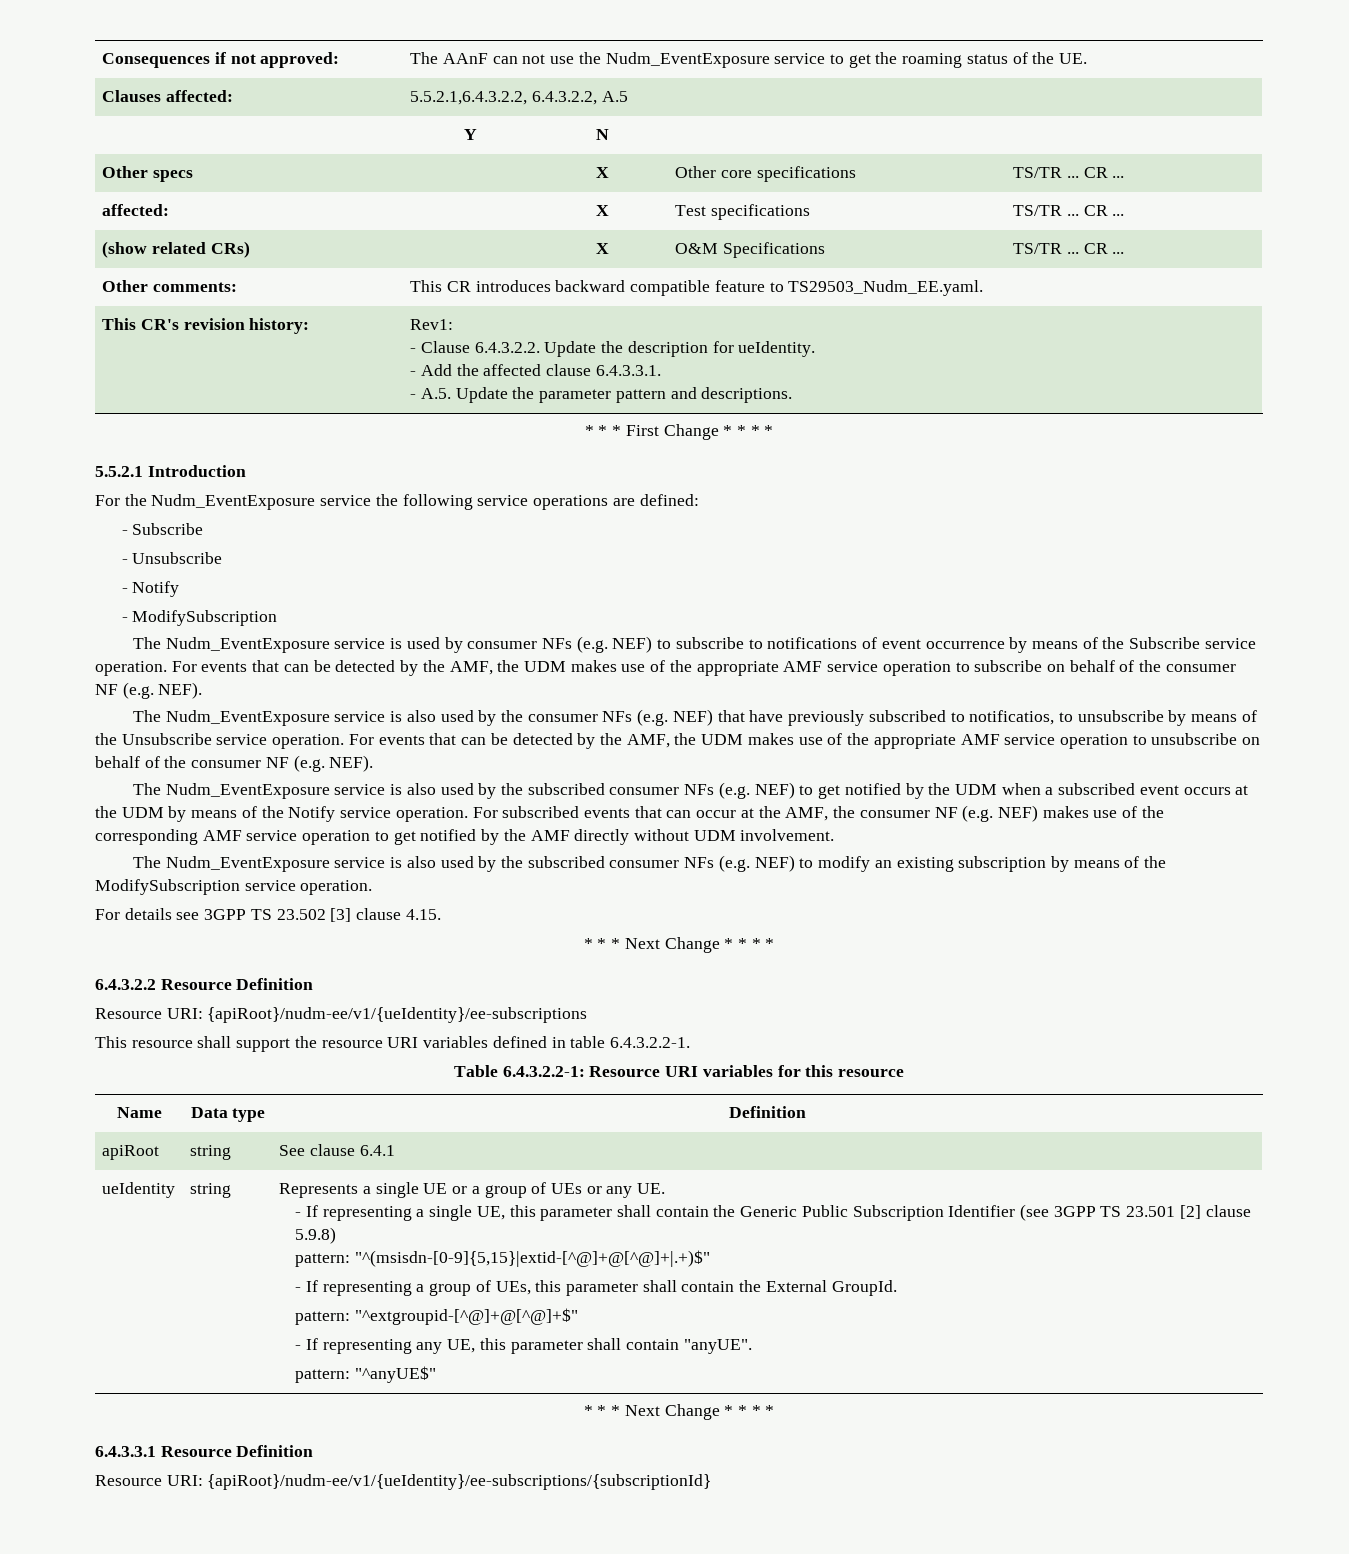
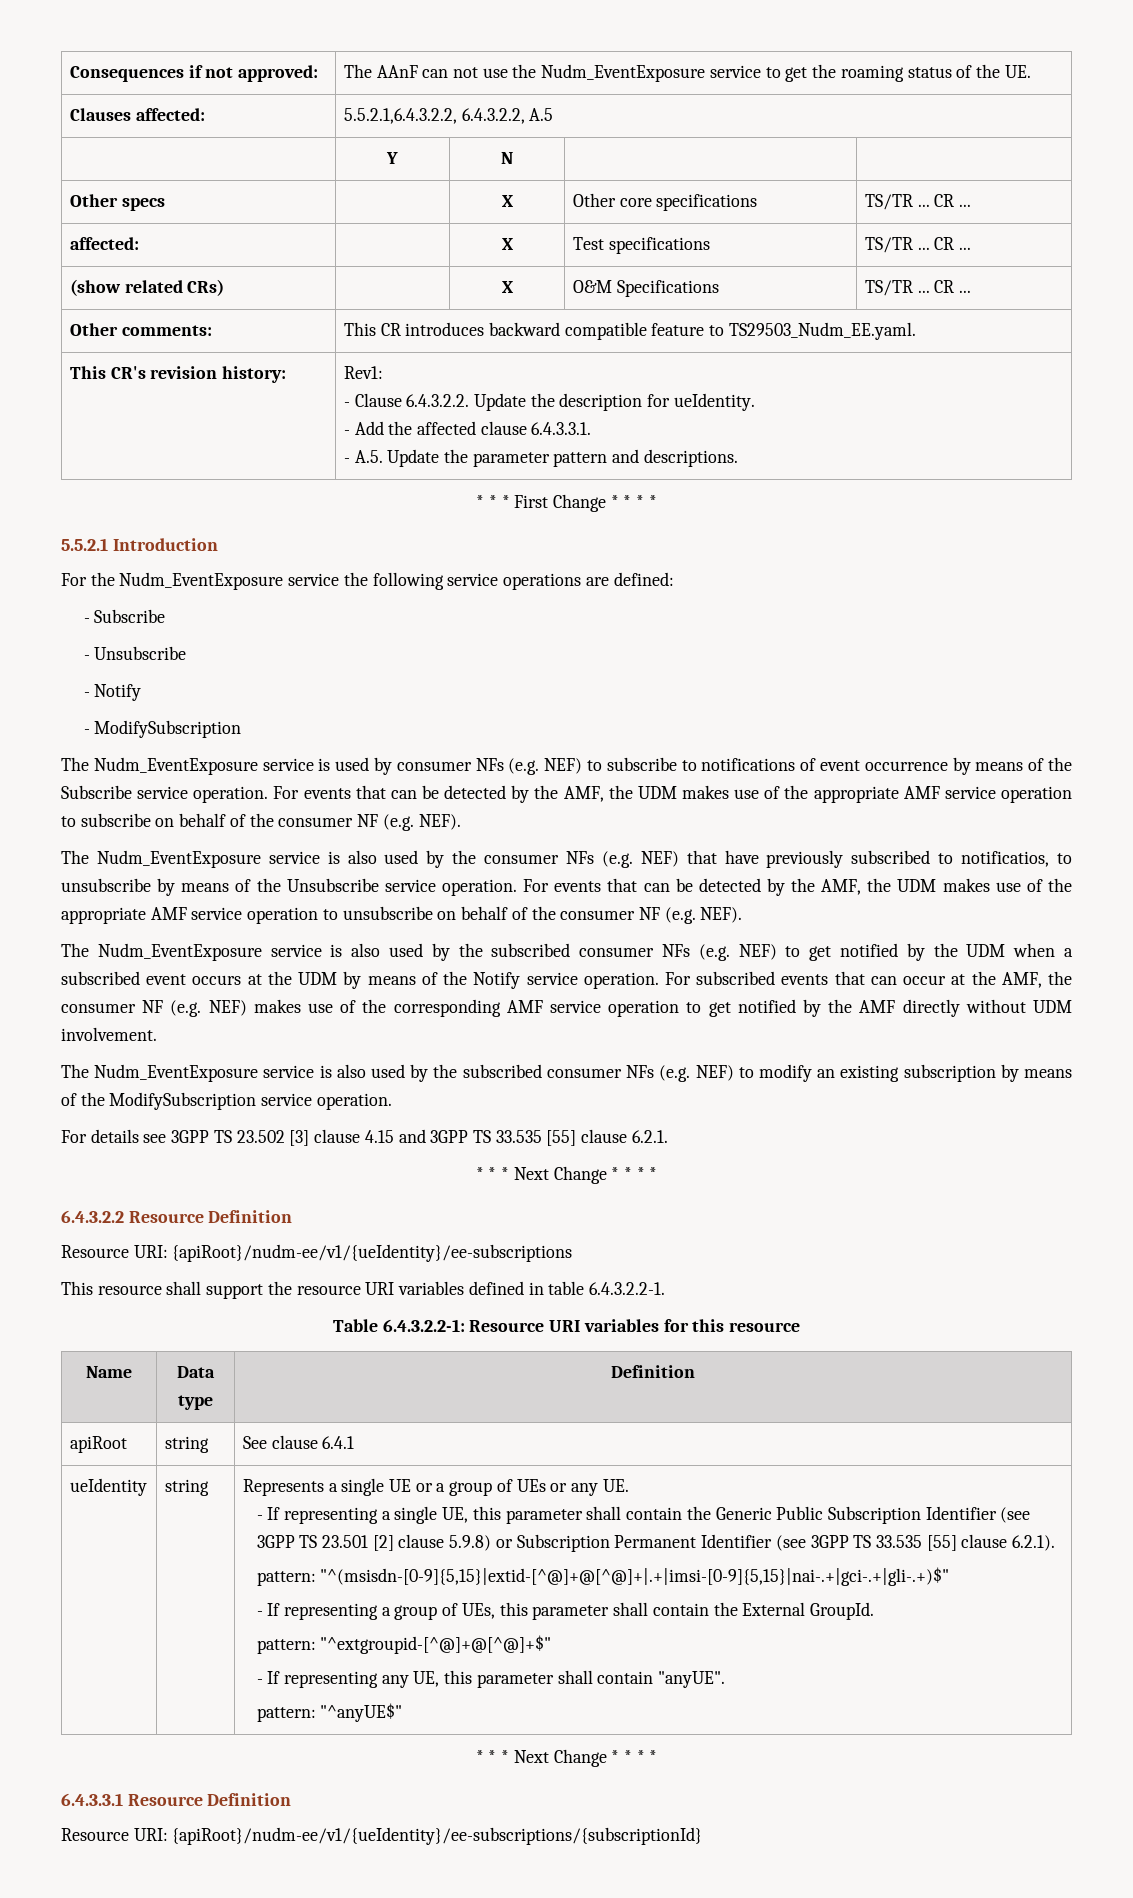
- For details see 3GPP TS 23.502 [3] clause 4.15.
+ For details see 3GPP TS 23.502 [3] clause 4.15 and 3GPP TS 33.535 [55] clause 6.2.1.
- - If representing a single UE, this parameter shall contain the Generic Public Subscription Identifier (see 3GPP TS 23.501 [2] clause 5.9.8)
- pattern: "^(msisdn-[0-9]{5,15}|extid-[^@]+@[^@]+|.+)$"
+ - If representing a single UE, this parameter shall contain the Generic Public Subscription Identifier (see 3GPP TS 23.501 [2] clause 5.9.8) or Subscription Permanent Identifier (see 3GPP TS 33.535 [55] clause 6.2.1).
+ pattern: "^(msisdn-[0-9]{5,15}|extid-[^@]+@[^@]+|.+|imsi-[0-9]{5,15}|nai-.+|gci-.+|gli-.+)$"

